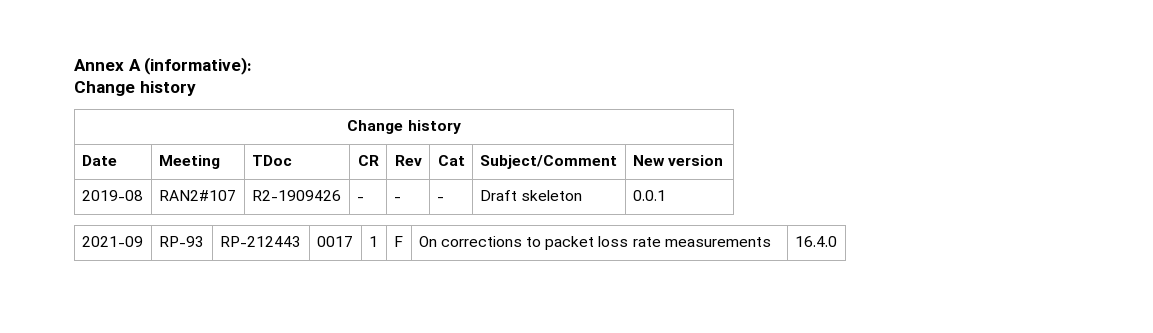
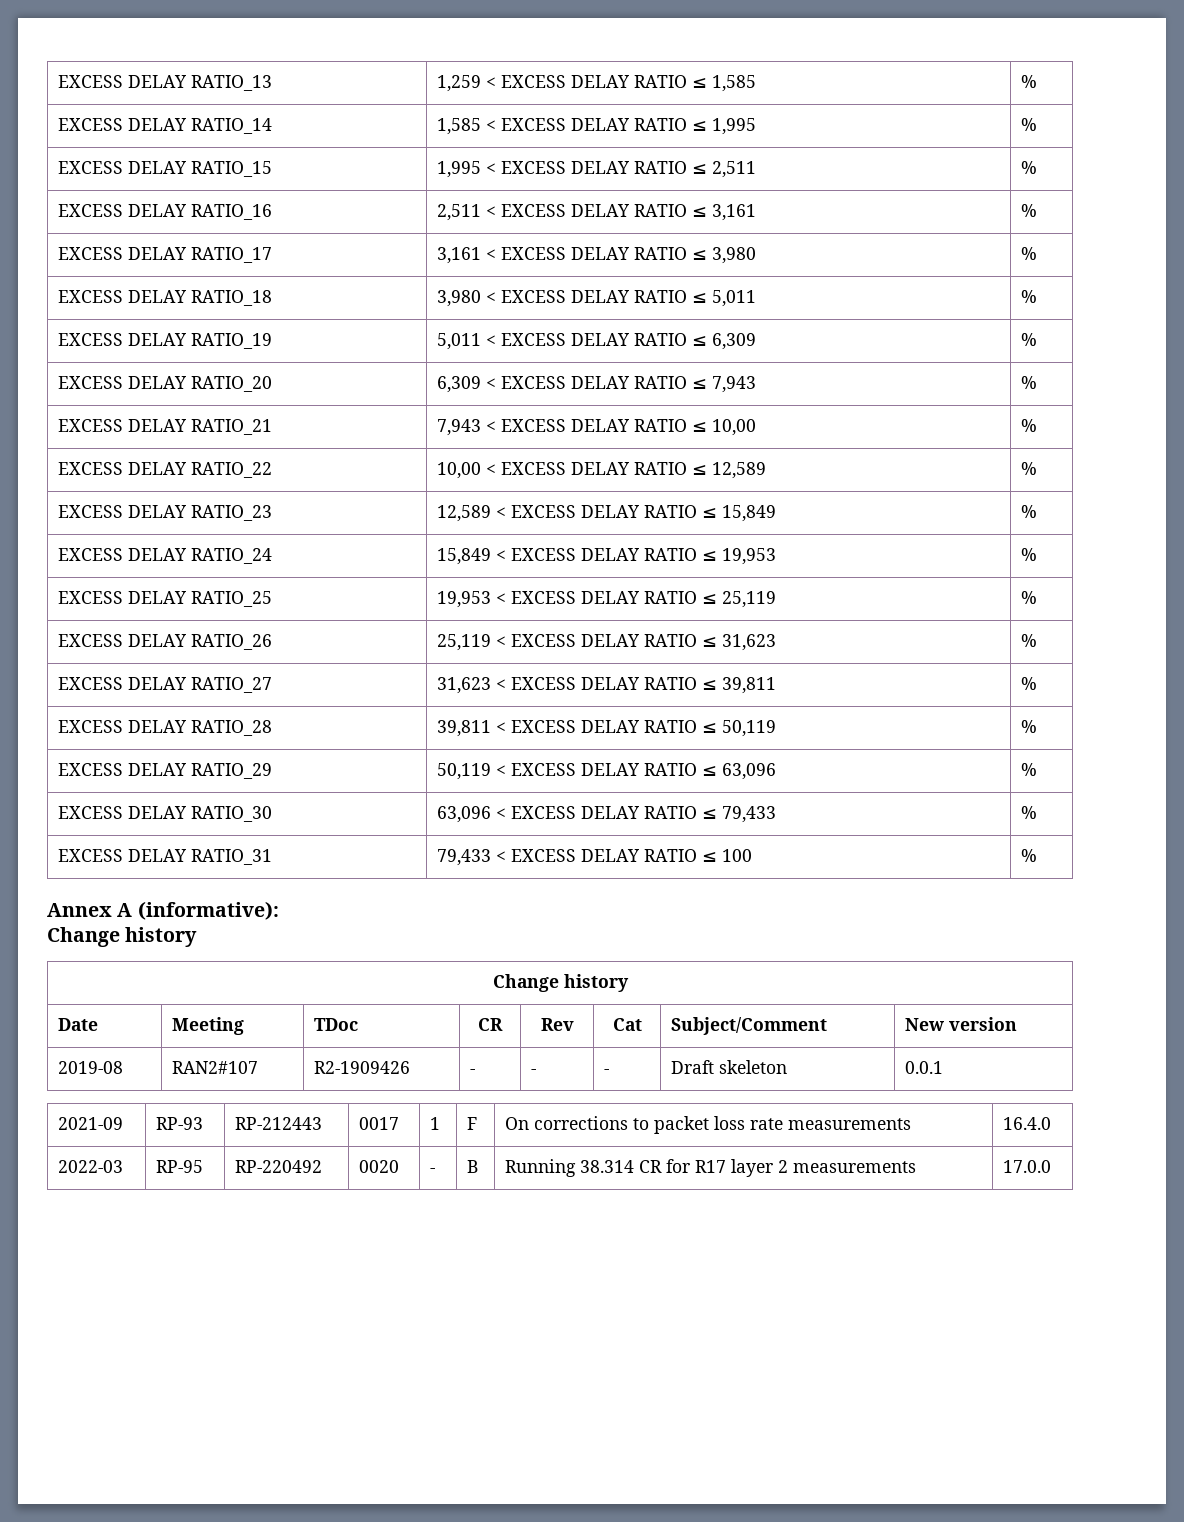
+ EXCESS DELAY RATIO_13 | 1,259 < EXCESS DELAY RATIO ≤ 1,585 | %
+ EXCESS DELAY RATIO_14 | 1,585 < EXCESS DELAY RATIO ≤ 1,995 | %
+ EXCESS DELAY RATIO_15 | 1,995 < EXCESS DELAY RATIO ≤ 2,511 | %
+ EXCESS DELAY RATIO_16 | 2,511 < EXCESS DELAY RATIO ≤ 3,161 | %
+ EXCESS DELAY RATIO_17 | 3,161 < EXCESS DELAY RATIO ≤ 3,980 | %
+ EXCESS DELAY RATIO_18 | 3,980 < EXCESS DELAY RATIO ≤ 5,011 | %
+ EXCESS DELAY RATIO_19 | 5,011 < EXCESS DELAY RATIO ≤ 6,309 | %
+ EXCESS DELAY RATIO_20 | 6,309 < EXCESS DELAY RATIO ≤ 7,943 | %
+ EXCESS DELAY RATIO_21 | 7,943 < EXCESS DELAY RATIO ≤ 10,00 | %
+ EXCESS DELAY RATIO_22 | 10,00 < EXCESS DELAY RATIO ≤ 12,589 | %
+ EXCESS DELAY RATIO_23 | 12,589 < EXCESS DELAY RATIO ≤ 15,849 | %
+ EXCESS DELAY RATIO_24 | 15,849 < EXCESS DELAY RATIO ≤ 19,953 | %
+ EXCESS DELAY RATIO_25 | 19,953 < EXCESS DELAY RATIO ≤ 25,119 | %
+ EXCESS DELAY RATIO_26 | 25,119 < EXCESS DELAY RATIO ≤ 31,623 | %
+ EXCESS DELAY RATIO_27 | 31,623 < EXCESS DELAY RATIO ≤ 39,811 | %
+ EXCESS DELAY RATIO_28 | 39,811 < EXCESS DELAY RATIO ≤ 50,119 | %
+ EXCESS DELAY RATIO_29 | 50,119 < EXCESS DELAY RATIO ≤ 63,096 | %
+ EXCESS DELAY RATIO_30 | 63,096 < EXCESS DELAY RATIO ≤ 79,433 | %
+ EXCESS DELAY RATIO_31 | 79,433 < EXCESS DELAY RATIO ≤ 100 | %
+ 2022-03 | RP-95 | RP-220492 | 0020 | - | B | Running 38.314 CR for R17 layer 2 measurements | 17.0.0

